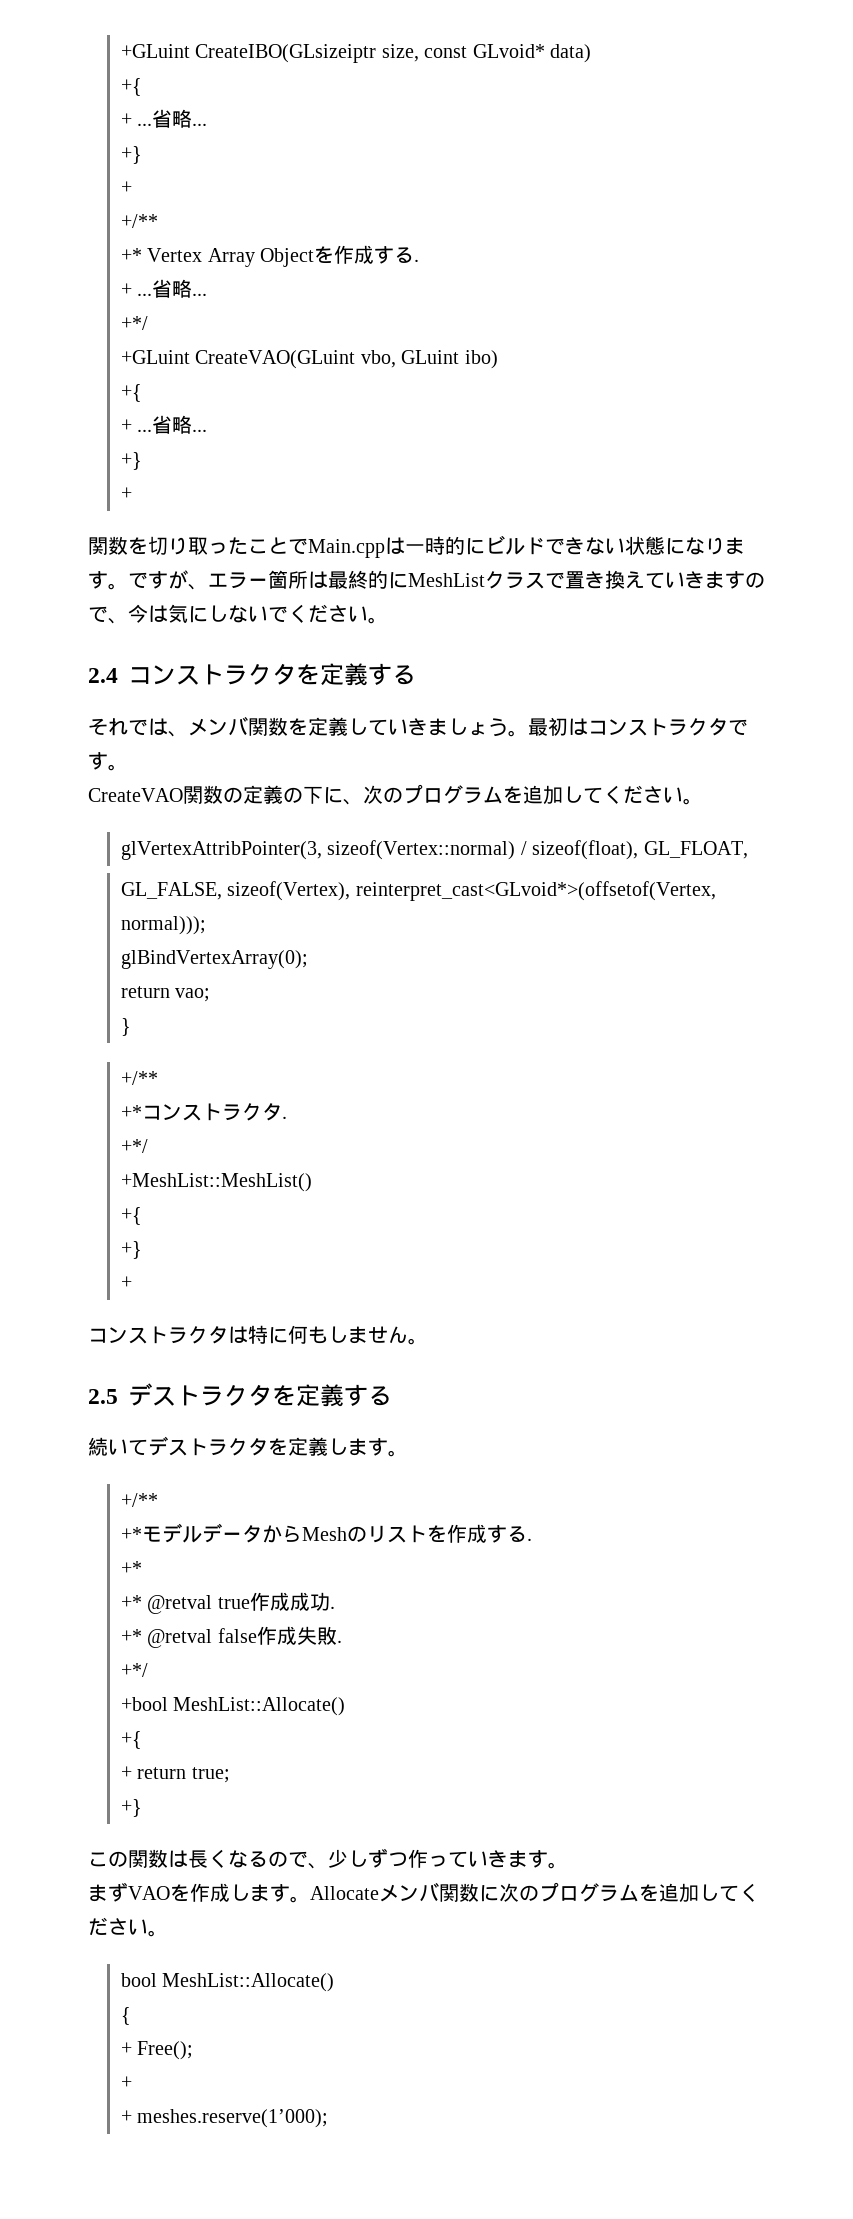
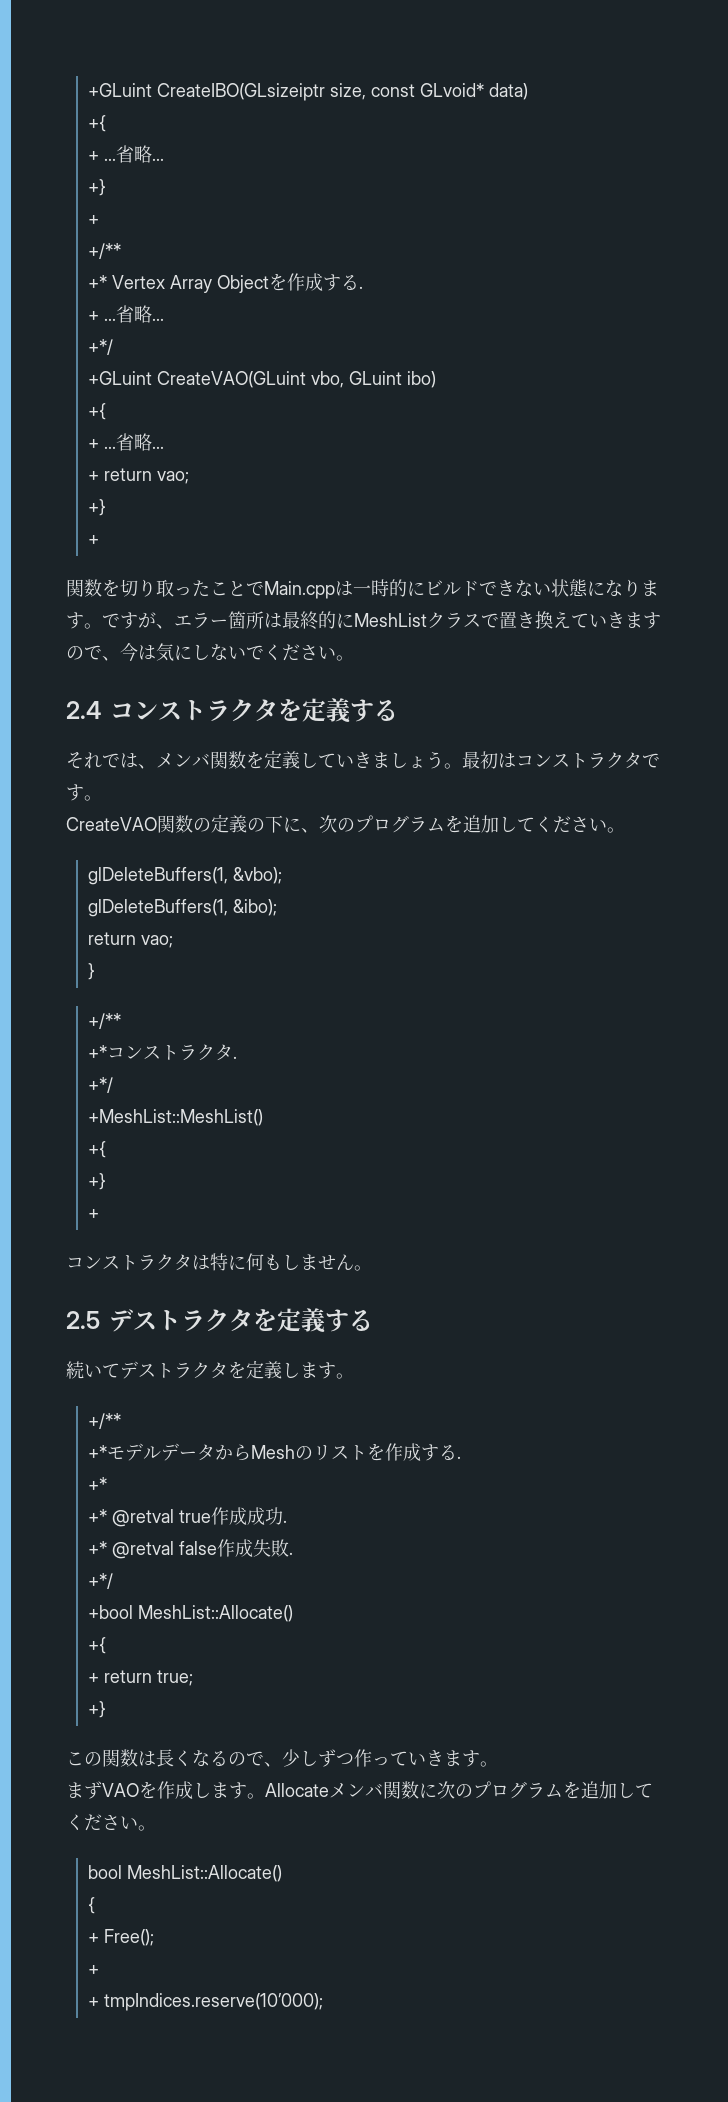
+ + return vao;
- glVertexAttribPointer(3, sizeof(Vertex::normal) / sizeof(float), GL_FLOAT,
- GL_FALSE, sizeof(Vertex), reinterpret_cast<GLvoid*>(offsetof(Vertex, normal)));
- glBindVertexArray(0);
+ glDeleteBuffers(1, &vbo);
+ glDeleteBuffers(1, &ibo);
- + meshes.reserve(1’000);
+ + tmpIndices.reserve(10’000);

